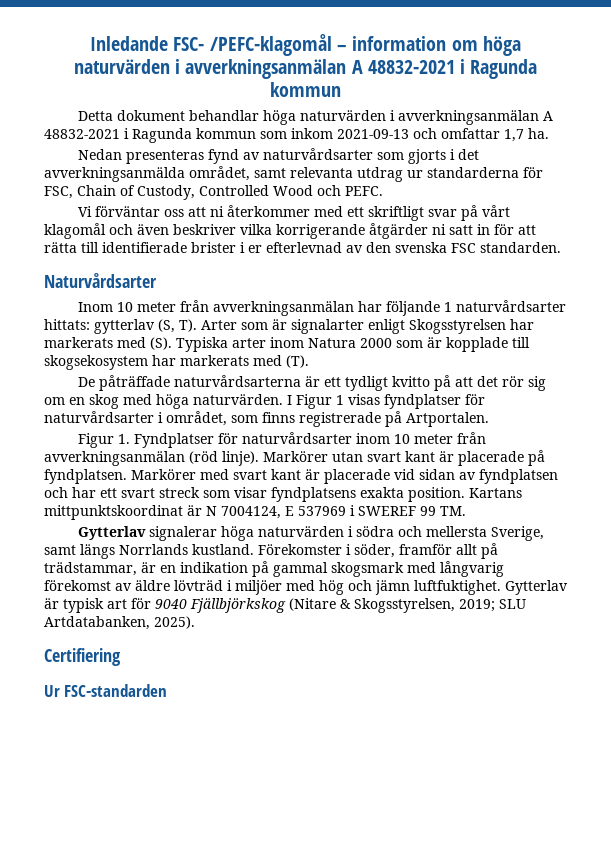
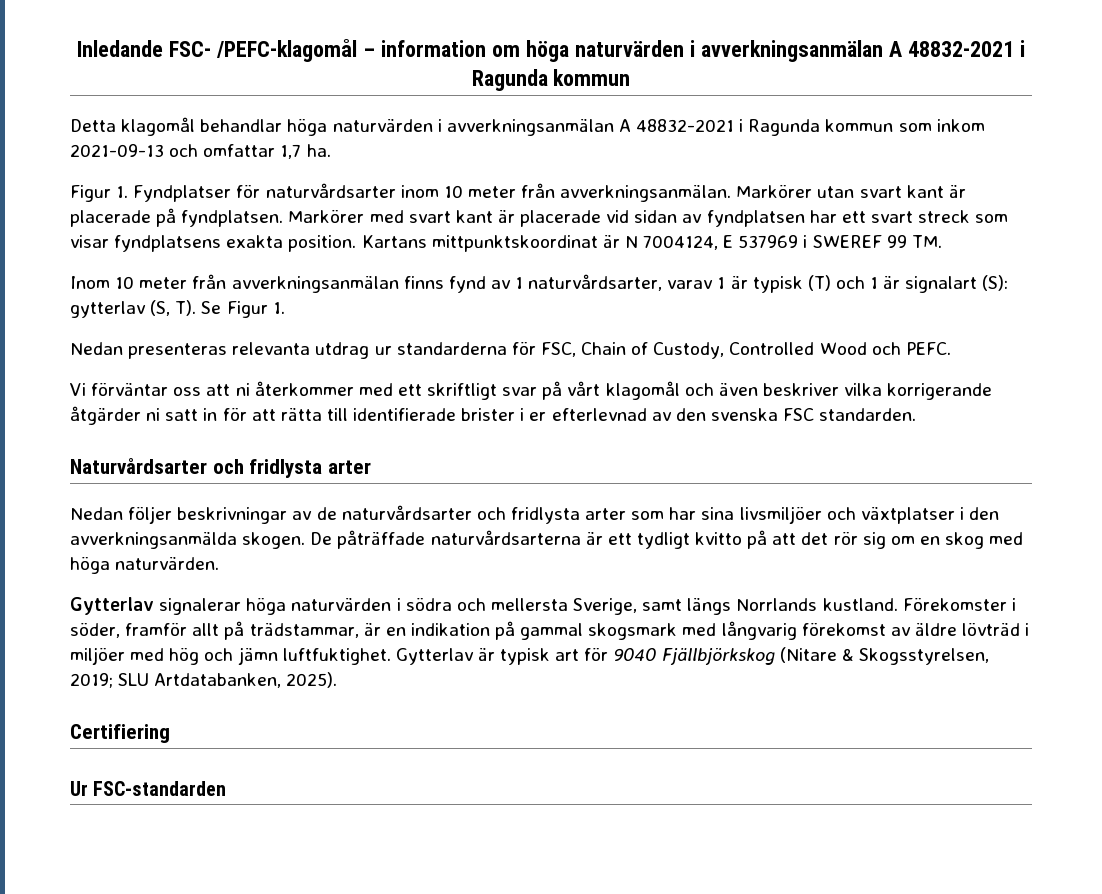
- Detta dokument behandlar höga naturvärden i avverkningsanmälan A 48832-2021 i Ragunda kommun som inkom 2021-09-13 och omfattar 1,7 ha.
+ Detta klagomål behandlar höga naturvärden i avverkningsanmälan A 48832-2021 i Ragunda kommun som inkom 2021-09-13 och omfattar 1,7 ha.
- Nedan presenteras fynd av naturvårdsarter som gjorts i det avverkningsanmälda området, samt relevanta utdrag ur standarderna för FSC, Chain of Custody, Controlled Wood och PEFC.
+ Figur 1. Fyndplatser för naturvårdsarter inom 10 meter från avverkningsanmälan. Markörer utan svart kant är placerade på fyndplatsen. Markörer med svart kant är placerade vid sidan av fyndplatsen har ett svart streck som visar fyndplatsens exakta position. Kartans mittpunktskoordinat är N 7004124, E 537969 i SWEREF 99 TM.
+ Inom 10 meter från avverkningsanmälan finns fynd av 1 naturvårdsarter, varav 1 är typisk (T) och 1 är signalart (S): gytterlav (S, T). Se Figur 1.
+ Nedan presenteras relevanta utdrag ur standarderna för FSC, Chain of Custody, Controlled Wood och PEFC.
- Naturvårdsarter
- Inom 10 meter från avverkningsanmälan har följande 1 naturvårdsarter hittats: gytterlav (S, T). Arter som är signalarter enligt Skogsstyrelsen har markerats med (S). Typiska arter inom Natura 2000 som är kopplade till skogsekosystem har markerats med (T).
- De påträffade naturvårdsarterna är ett tydligt kvitto på att det rör sig om en skog med höga naturvärden. I Figur 1 visas fyndplatser för naturvårdsarter i området, som finns registrerade på Artportalen.
- Figur 1. Fyndplatser för naturvårdsarter inom 10 meter från avverkningsanmälan (röd linje). Markörer utan svart kant är placerade på fyndplatsen. Markörer med svart kant är placerade vid sidan av fyndplatsen och har ett svart streck som visar fyndplatsens exakta position. Kartans mittpunktskoordinat är N 7004124, E 537969 i SWEREF 99 TM.
+ Naturvårdsarter och fridlysta arter
+ Nedan följer beskrivningar av de naturvårdsarter och fridlysta arter som har sina livsmiljöer och växtplatser i den avverkningsanmälda skogen. De påträffade naturvårdsarterna är ett tydligt kvitto på att det rör sig om en skog med höga naturvärden.

